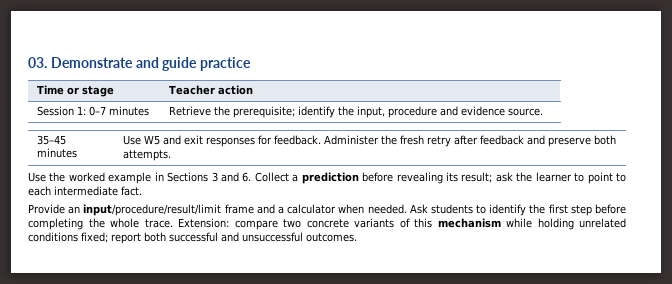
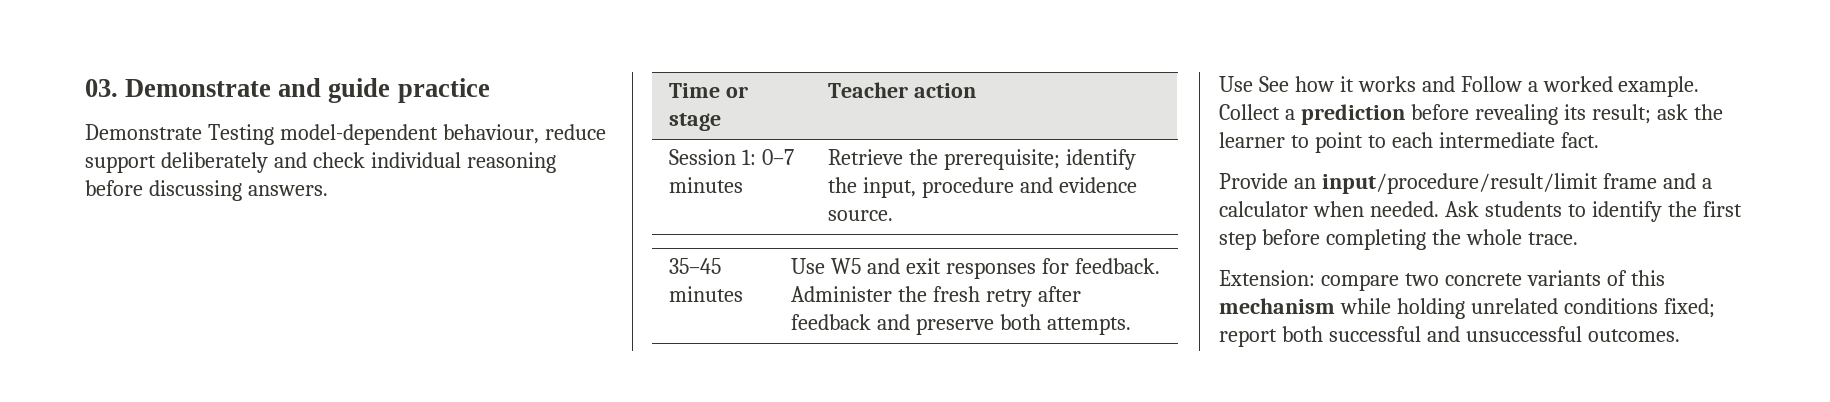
+ Demonstrate Testing model-dependent behaviour, reduce support deliberately and check individual reasoning before discussing answers.
- Use the worked example in Sections 3 and 6. Collect a prediction before revealing its result; ask the learner to point to each intermediate fact.
+ Use See how it works and Follow a worked example. Collect a prediction before revealing its result; ask the learner to point to each intermediate fact.
- Ask students to identify the first step before completing the whole trace. Extension: compare two concrete variants of this mechanism while holding unrelated conditions fixed; report both successful and unsuccessful outcomes.
+ Ask students to identify the first step before completing the whole trace.
+ Extension: compare two concrete variants of this mechanism while holding unrelated conditions fixed; report both successful and unsuccessful outcomes.

